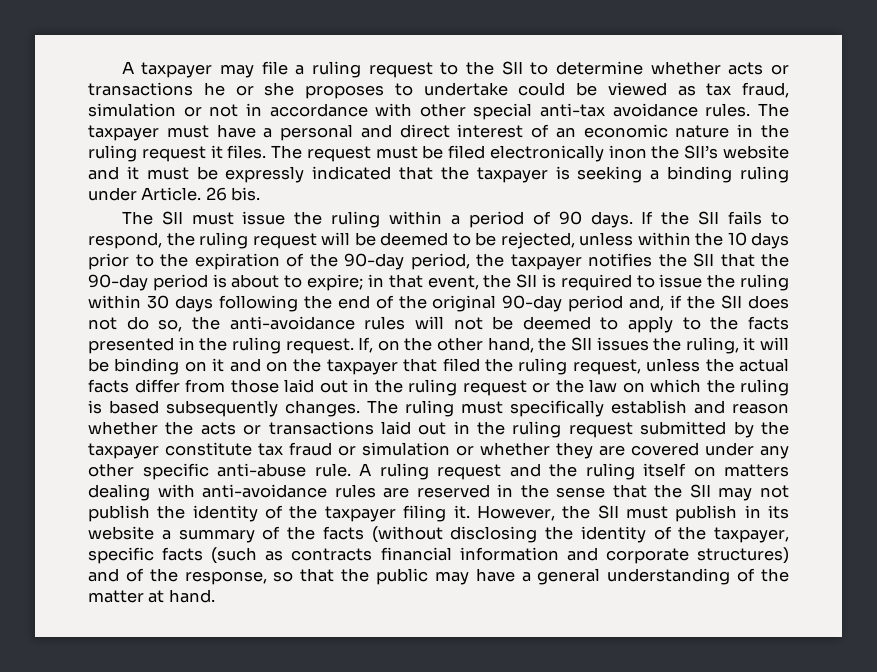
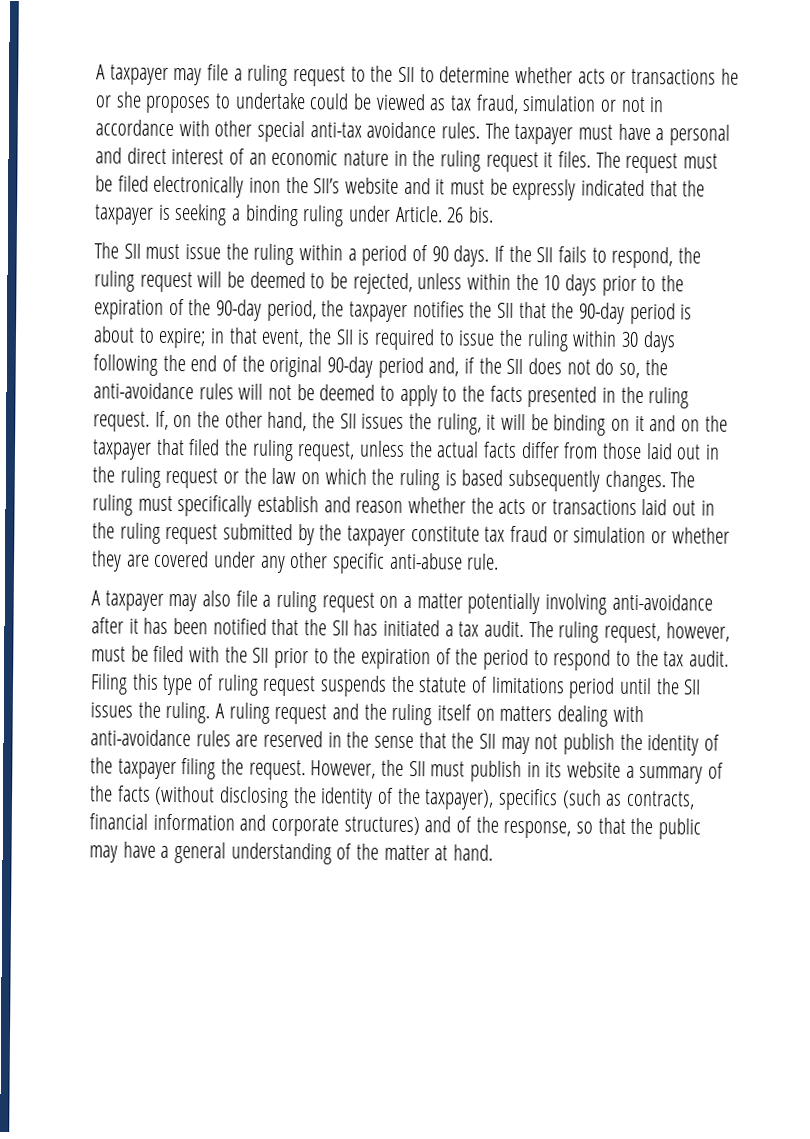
- The ruling must specifically establish and reason whether the acts or transactions laid out in the ruling request submitted by the taxpayer constitute tax fraud or simulation or whether they are covered under any other specific anti-abuse rule. A ruling request and the ruling itself on matters dealing with anti-avoidance rules are reserved in the sense that the SII may not publish the identity of the taxpayer filing it.
+ The ruling must specifically establish and reason whether the acts or transactions laid out in the ruling request submitted by the taxpayer constitute tax fraud or simulation or whether they are covered under any other specific anti-abuse rule.
+ A taxpayer may also file a ruling request on a matter potentially involving anti-avoidance after it has been notified that the SII has initiated a tax audit. The ruling request, however, must be filed with the SII prior to the expiration of the period to respond to the tax audit. Filing this type of ruling request suspends the statute of limitations period until the SII issues the ruling. A ruling request and the ruling itself on matters dealing with anti-avoidance rules are reserved in the sense that the SII may not publish the identity of the taxpayer filing the request.
- However, the SII must publish in its website a summary of the facts (without disclosing the identity of the taxpayer, specific facts (such as contracts financial information and corporate structures) and of the response, so that the public may have a general understanding of the matter at hand.
+ However, the SII must publish in its website a summary of the facts (without disclosing the identity of the taxpayer), specifics (such as contracts, financial information and corporate structures) and of the response, so that the public may have a general understanding of the matter at hand.

